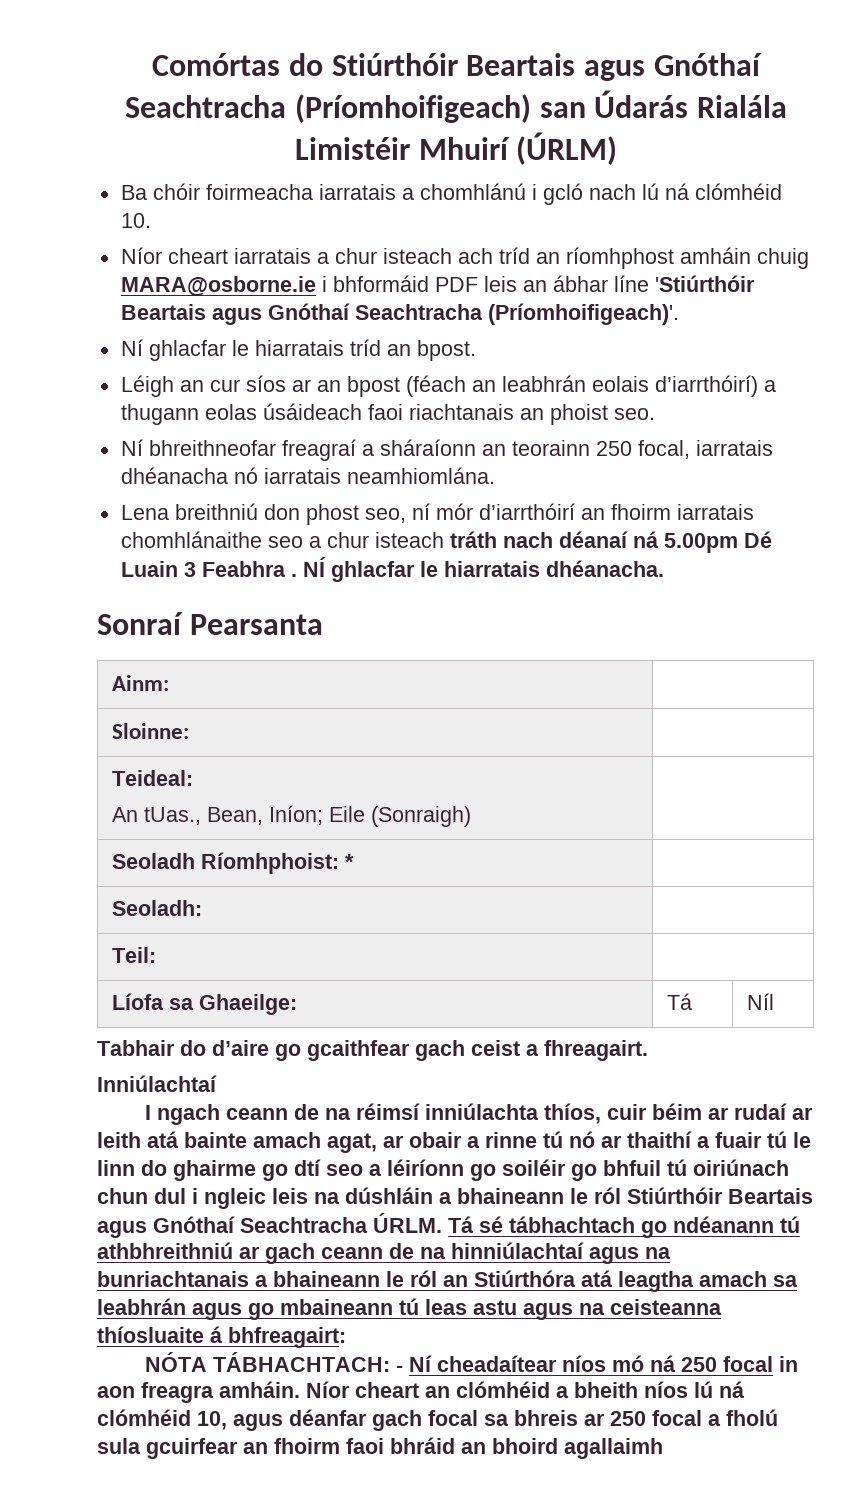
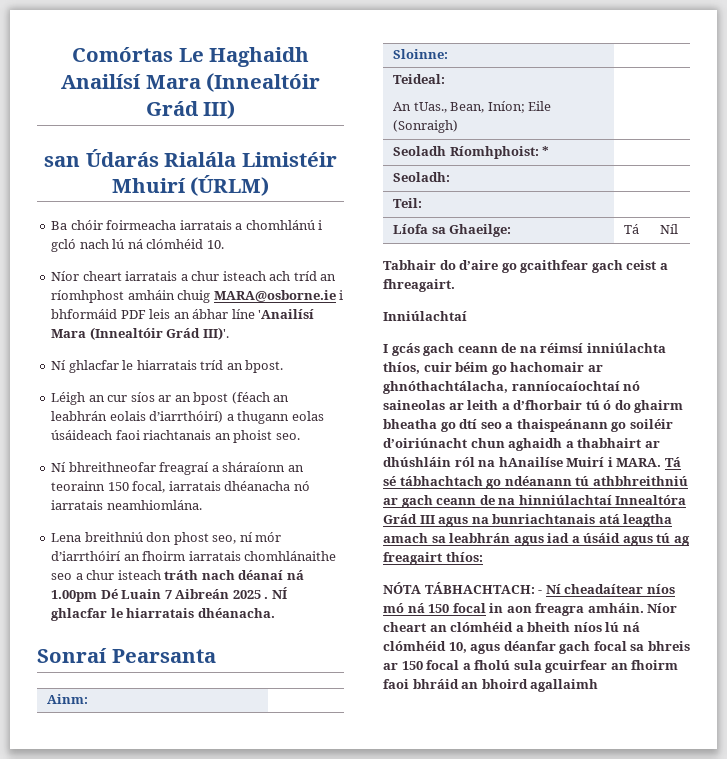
- Comórtas do Stiúrthóir Beartais agus Gnóthaí Seachtracha (Príomhoifigeach) san Údarás Rialála Limistéir Mhuirí (ÚRLM)
+ Comórtas Le Haghaidh Anailísí Mara (Innealtóir Grád III)
+ san Údarás Rialála Limistéir Mhuirí (ÚRLM)
- Níor cheart iarratais a chur isteach ach tríd an ríomhphost amháin chuig MARA@osborne.ie i bhformáid PDF leis an ábhar líne 'Stiúrthóir Beartais agus Gnóthaí Seachtracha (Príomhoifigeach)'.
+ Níor cheart iarratais a chur isteach ach tríd an ríomhphost amháin chuig MARA@osborne.ie i bhformáid PDF leis an ábhar líne 'Anailísí Mara (Innealtóir Grád III)'.
- Ní bhreithneofar freagraí a sháraíonn an teorainn 250 focal, iarratais dhéanacha nó iarratais neamhiomlána.
+ Ní bhreithneofar freagraí a sháraíonn an teorainn 150 focal, iarratais dhéanacha nó iarratais neamhiomlána.
- Lena breithniú don phost seo, ní mór d’iarrthóirí an fhoirm iarratais chomhlánaithe seo a chur isteach tráth nach déanaí ná 5.00pm Dé Luain 3 Feabhra .
+ Lena breithniú don phost seo, ní mór d’iarrthóirí an fhoirm iarratais chomhlánaithe seo a chur isteach tráth nach déanaí ná 1.00pm Dé Luain 7 Aibreán 2025 .
- I ngach ceann de na réimsí inniúlachta thíos, cuir béim ar rudaí ar leith atá bainte amach agat, ar obair a rinne tú nó ar thaithí a fuair tú le linn do ghairme go dtí seo a léiríonn go soiléir go bhfuil tú oiriúnach chun dul i ngleic leis na dúshláin a bhaineann le ról Stiúrthóir Beartais agus Gnóthaí Seachtracha ÚRLM.
+ I gcás gach ceann de na réimsí inniúlachta thíos, cuir béim go hachomair ar ghnóthachtálacha, ranníocaíochtaí nó saineolas ar leith a d’fhorbair tú ó do ghairm bheatha go dtí seo a thaispeánann go soiléir d’oiriúnacht chun aghaidh a thabhairt ar dhúshláin ról na hAnailíse Muirí i MARA.
- Tá sé tábhachtach go ndéanann tú athbhreithniú ar gach ceann de na hinniúlachtaí agus na bunriachtanais a bhaineann le ról an Stiúrthóra atá leagtha amach sa leabhrán agus go mbaineann tú leas astu agus na ceisteanna thíosluaite á bhfreagairt:
+ Tá sé tábhachtach go ndéanann tú athbhreithniú ar gach ceann de na hinniúlachtaí Innealtóra Grád III agus na bunriachtanais atá leagtha amach sa leabhrán agus iad a úsáid agus tú ag freagairt thíos:
- NÓTA TÁBHACHTACH: - Ní cheadaítear níos mó ná 250 focal in aon freagra amháin.
+ NÓTA TÁBHACHTACH: - Ní cheadaítear níos mó ná 150 focal in aon freagra amháin.
- Níor cheart an clómhéid a bheith níos lú ná clómhéid 10, agus déanfar gach focal sa bhreis ar 250 focal a fholú sula gcuirfear an fhoirm faoi bhráid an bhoird agallaimh
+ Níor cheart an clómhéid a bheith níos lú ná clómhéid 10, agus déanfar gach focal sa bhreis ar 150 focal a fholú sula gcuirfear an fhoirm faoi bhráid an bhoird agallaimh

